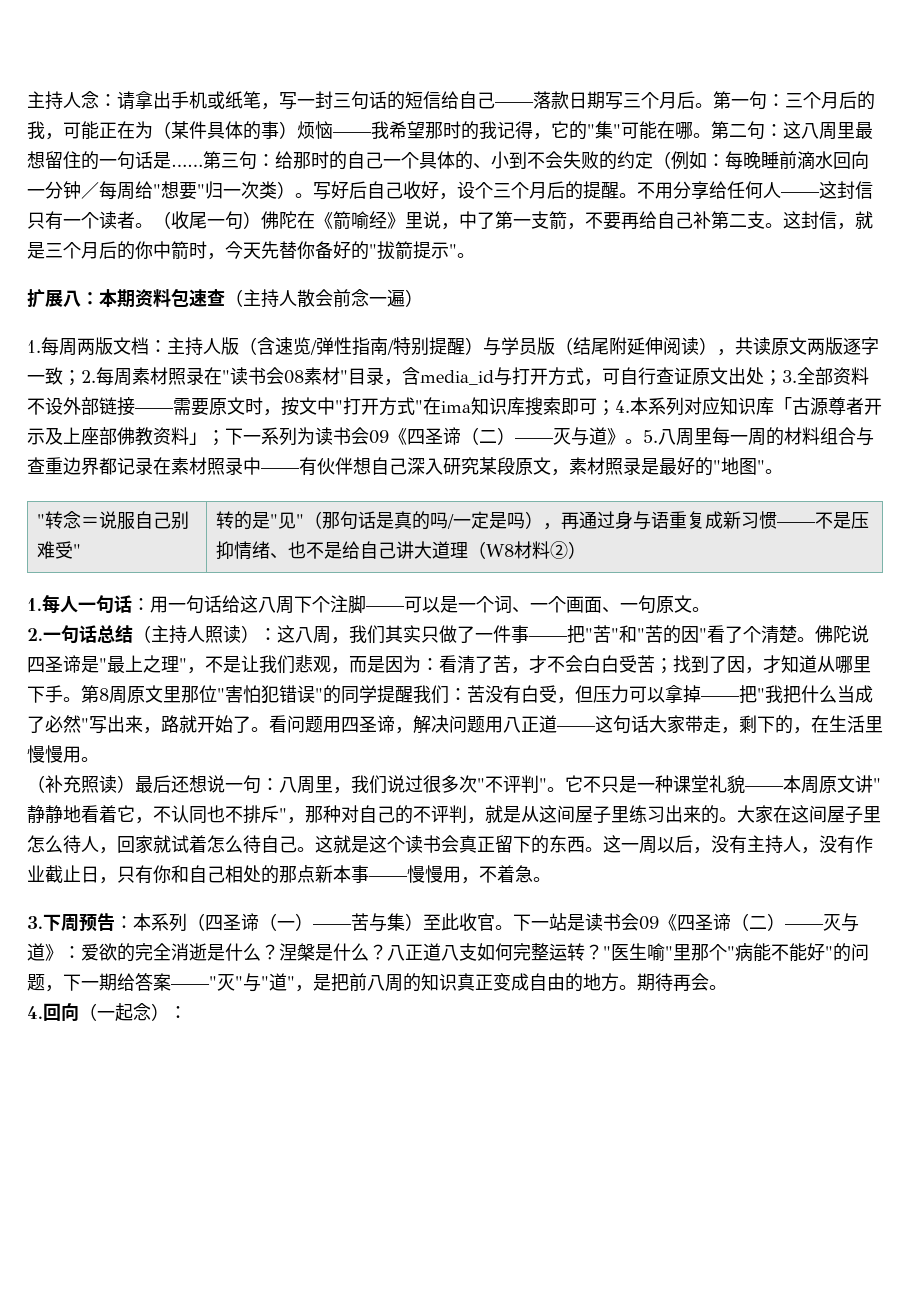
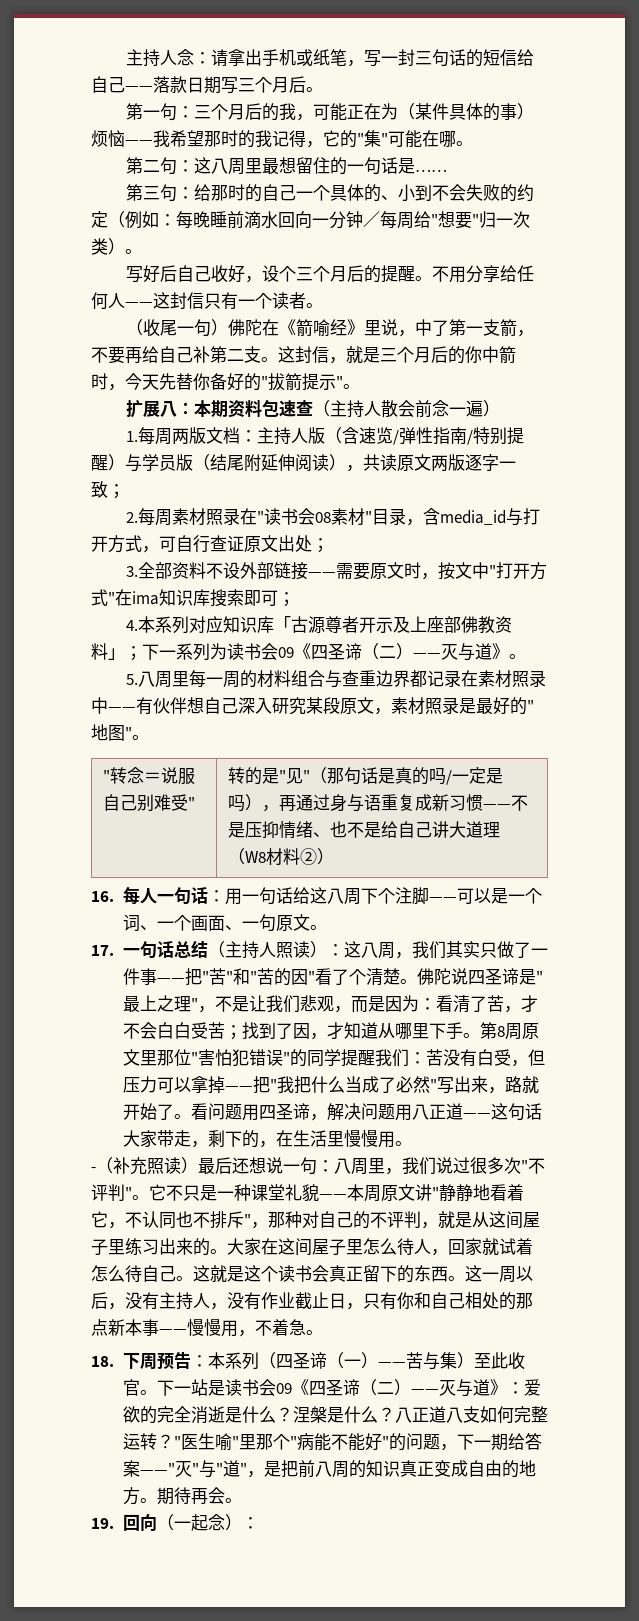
- 请拿出手机或纸笔，写一封三句话的短信给自己——落款日期写三个月后。第一句：
+ 请拿出手机或纸笔，写一封三句话的短信给自己——落款日期写三个月后。
+ 第一句：
- 三个月后的我，可能正在为（某件具体的事）烦恼——我希望那时的我记得，它的"集"可能在哪。第二句：
+ 三个月后的我，可能正在为（某件具体的事）烦恼——我希望那时的我记得，它的"集"可能在哪。
+ 第二句：
- 这八周里最想留住的一句话是……第三句：
+ 这八周里最想留住的一句话是……
+ 第三句：
- 每晚睡前滴水回向一分钟／每周给"想要"归一次类）。写好后自己收好，设个三个月后的提醒。
+ 每晚睡前滴水回向一分钟／每周给"想要"归一次类）。
+ 写好后自己收好，设个三个月后的提醒。
- 不用分享给任何人——这封信只有一个读者。（收尾一句）佛陀在《箭喻经》里说，中了第一支箭，不要再给自己补第二支。
+ 不用分享给任何人——这封信只有一个读者。
+ （收尾一句）佛陀在《箭喻经》里说，中了第一支箭，不要再给自己补第二支。
- 主持人版（含速览/弹性指南/特别提醒）与学员版（结尾附延伸阅读），共读原文两版逐字一致；2.每周素材照录在"读书会08素材"目录，含media_id与打开方式，可自行查证原文出处；3.全部资料不设外部链接——需要原文时，按文中"打开方式"在ima知识库搜索即可；4.本系列对应知识库「古源尊者开示及上座部佛教资料」；
+ 主持人版（含速览/弹性指南/特别提醒）与学员版（结尾附延伸阅读），共读原文两版逐字一致；
+ 2.每周素材照录在"读书会08素材"目录，含media_id与打开方式，可自行查证原文出处；
+ 3.全部资料不设外部链接——需要原文时，按文中"打开方式"在ima知识库搜索即可；
+ 4.本系列对应知识库「古源尊者开示及上座部佛教资料」；
- 下一系列为读书会09《四圣谛（二）——灭与道》。5.八周里每一周的材料组合与查重边界都记录在素材照录中——有伙伴想自己深入研究某段原文，素材照录是最好的"地图"。
+ 下一系列为读书会09《四圣谛（二）——灭与道》。
+ 5.八周里每一周的材料组合与查重边界都记录在素材照录中——有伙伴想自己深入研究某段原文，素材照录是最好的"地图"。
- 1.每人一句话：用一句话给这八周下个注脚——可以是一个词、一个画面、一句原文。
+ 16.每人一句话：用一句话给这八周下个注脚——可以是一个词、一个画面、一句原文。
- 2.一句话总结（主持人照读）：这八周，我们其实只做了一件事——把"苦"和"苦的因"看了个清楚。
+ 17.一句话总结（主持人照读）：这八周，我们其实只做了一件事——把"苦"和"苦的因"看了个清楚。
- （补充照读）最后还想说一句：八周里，我们说过很多次"不评判"。
+ -（补充照读）最后还想说一句：八周里，我们说过很多次"不评判"。
- 3.下周预告：本系列（四圣谛（一）——苦与集）至此收官。
+ 18.下周预告：本系列（四圣谛（一）——苦与集）至此收官。
- 4.回向（一起念）：
+ 19.回向（一起念）：

